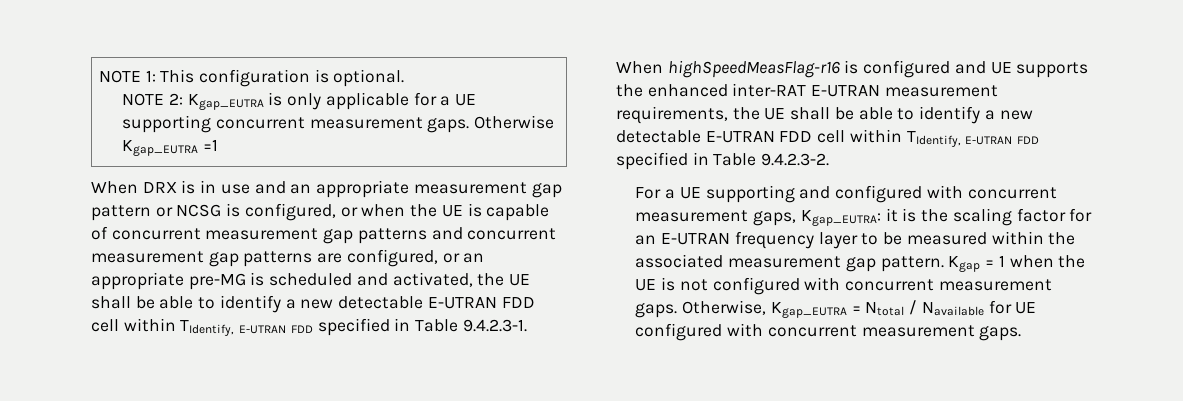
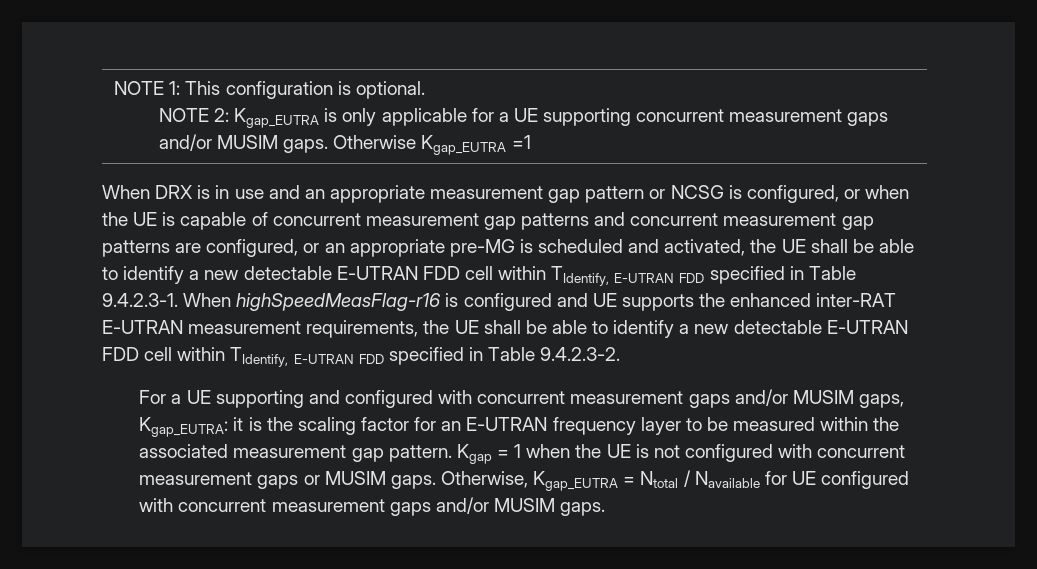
  NOTE 1: This configuration is optional.
- NOTE 2: Kgap_EUTRA is only applicable for a UE supporting concurrent measurement gaps. Otherwise Kgap_EUTRA =1
+ NOTE 2: Kgap_EUTRA is only applicable for a UE supporting concurrent measurement gaps and/or MUSIM gaps. Otherwise Kgap_EUTRA =1
- For a UE supporting and configured with concurrent measurement gaps, Kgap_EUTRA: it is the scaling factor for an E-UTRAN frequency layer to be measured within the associated measurement gap pattern.
+ For a UE supporting and configured with concurrent measurement gaps and/or MUSIM gaps, Kgap_EUTRA: it is the scaling factor for an E-UTRAN frequency layer to be measured within the associated measurement gap pattern.
- Kgap = 1 when the UE is not configured with concurrent measurement gaps.
+ Kgap = 1 when the UE is not configured with concurrent measurement gaps or MUSIM gaps.
- Otherwise, Kgap_EUTRA = Ntotal / Navailable for UE configured with concurrent measurement gaps.
+ Otherwise, Kgap_EUTRA = Ntotal / Navailable for UE configured with concurrent measurement gaps and/or MUSIM gaps.

